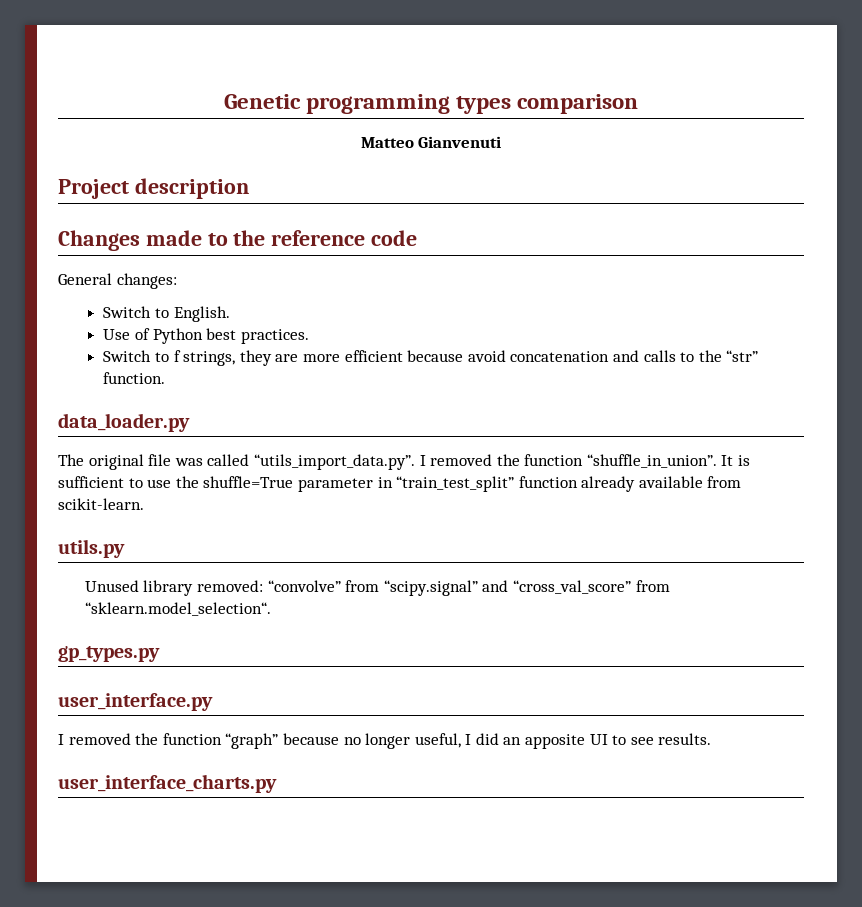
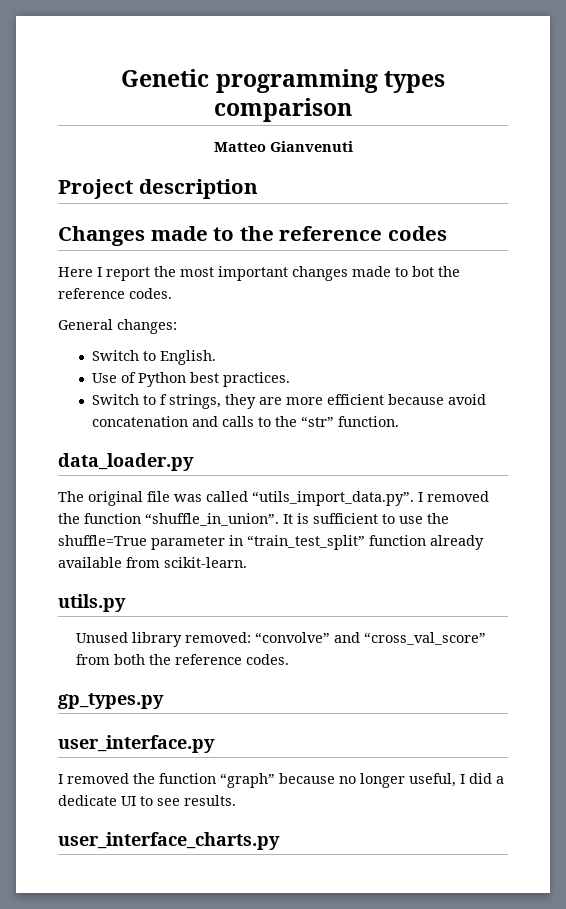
- Changes made to the reference code
+ Changes made to the reference codes
+ Here I report the most important changes made to bot the reference codes.
- Unused library removed: “convolve” from “scipy.signal” and “cross_val_score” from “sklearn.model_selection“.
+ Unused library removed: “convolve” and “cross_val_score” from both the reference codes.
- I removed the function “graph” because no longer useful, I did an apposite UI to see results.
+ I removed the function “graph” because no longer useful, I did a dedicate UI to see results.

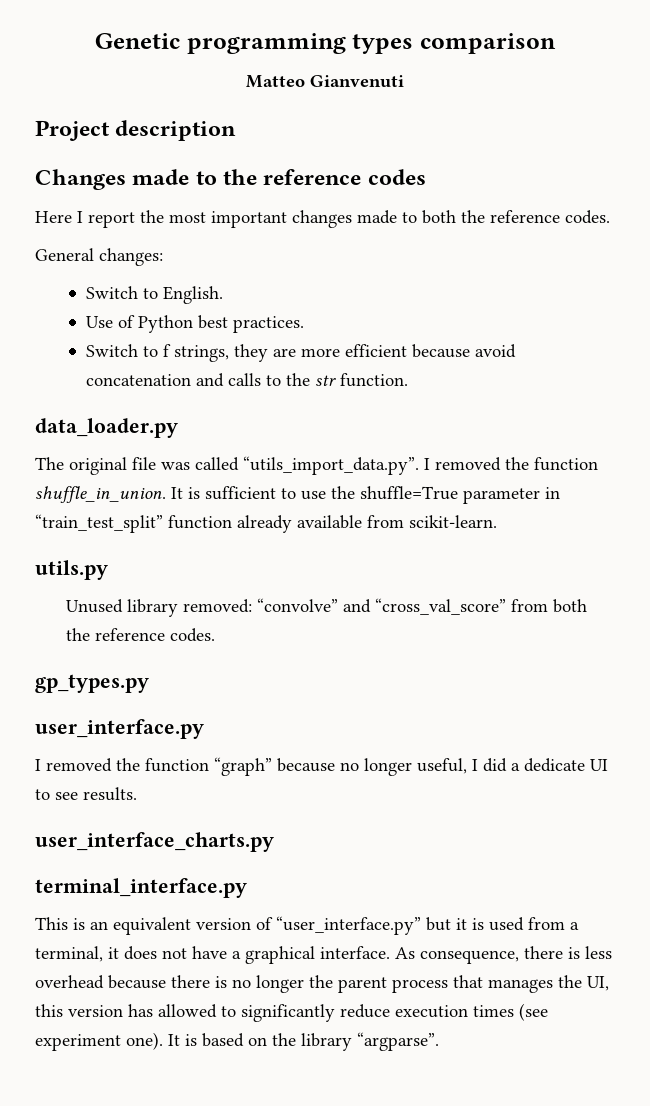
- Here I report the most important changes made to bot the reference codes.
+ Here I report the most important changes made to both the reference codes.
- Switch to f strings, they are more efficient because avoid concatenation and calls to the “str” function.
+ Switch to f strings, they are more efficient because avoid concatenation and calls to the str function.
- The original file was called “utils_import_data.py”. I removed the function “shuffle_in_union”.
+ The original file was called “utils_import_data.py”. I removed the function shuffle_in_union.
+ terminal_interface.py
+ This is an equivalent version of “user_interface.py” but it is used from a terminal, it does not have a graphical interface. As consequence, there is less overhead because there is no longer the parent process that manages the UI, this version has allowed to significantly reduce execution times (see experiment one). It is based on the library “argparse”.

